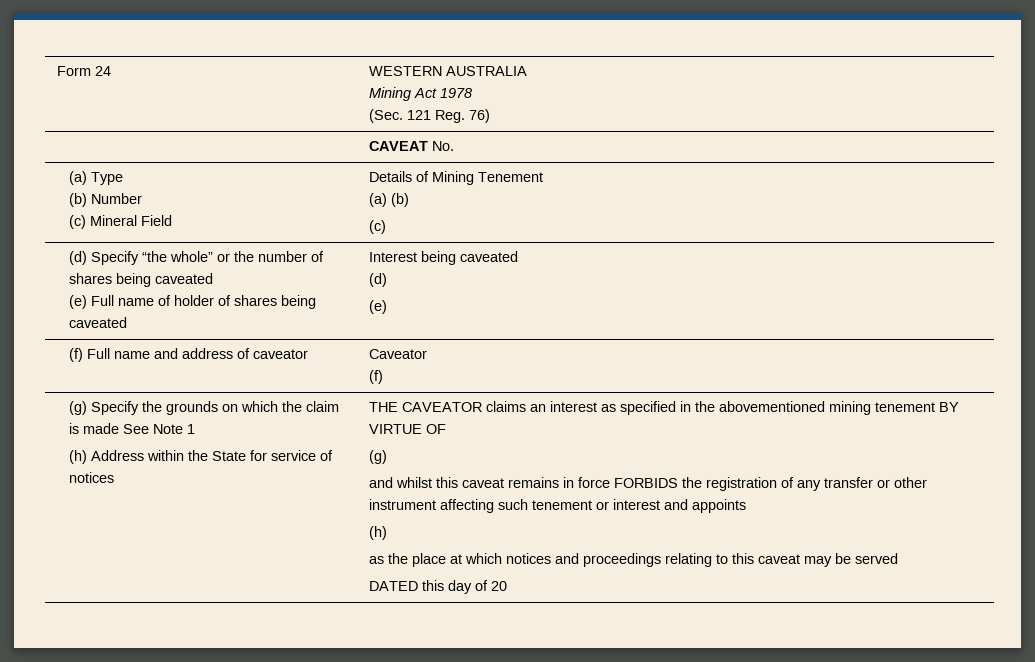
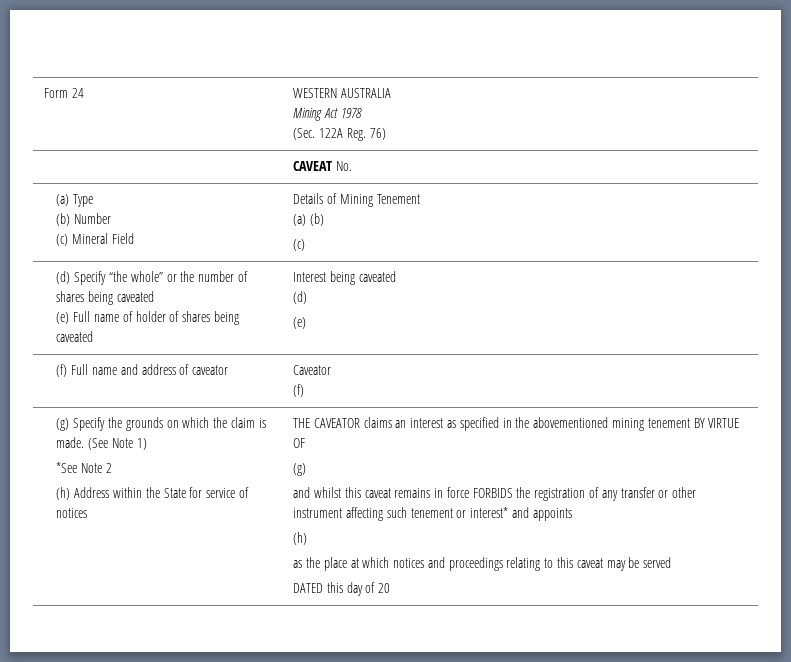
  Form 24 | WESTERN AUSTRALIA
  Mining Act 1978
- (Sec. 121 Reg. 76)
+ (Sec. 122A Reg. 76)
- (g) Specify the grounds on which the claim is made See Note 1
+ (g) Specify the grounds on which the claim is made. (See Note 1)
+ *See Note 2
- and whilst this caveat remains in force FORBIDS the registration of any transfer or other instrument affecting such tenement or interest and appoints
+ and whilst this caveat remains in force FORBIDS the registration of any transfer or other instrument affecting such tenement or interest* and appoints

